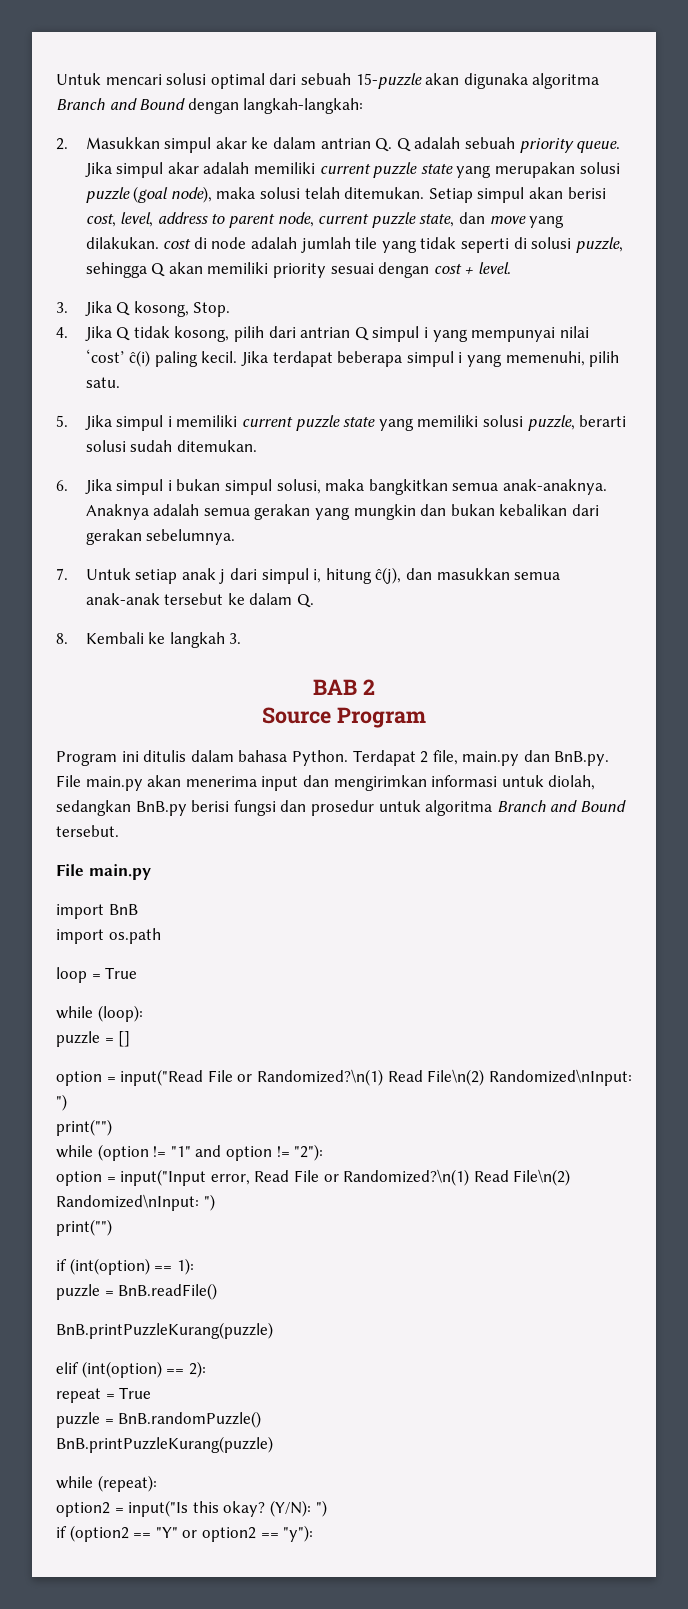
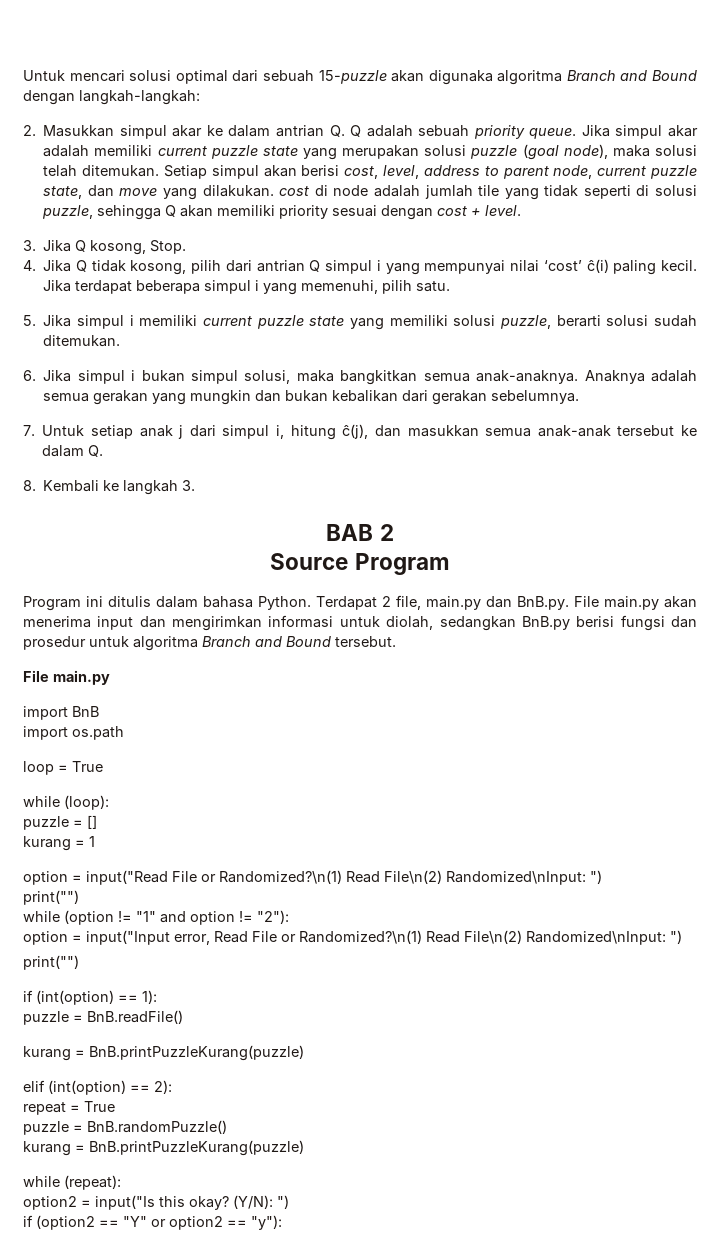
+ kurang = 1
  puzzle = BnB.readFile()
- BnB.printPuzzleKurang(puzzle)
+ kurang = BnB.printPuzzleKurang(puzzle)
  puzzle = BnB.randomPuzzle()
- BnB.printPuzzleKurang(puzzle)
+ kurang = BnB.printPuzzleKurang(puzzle)

